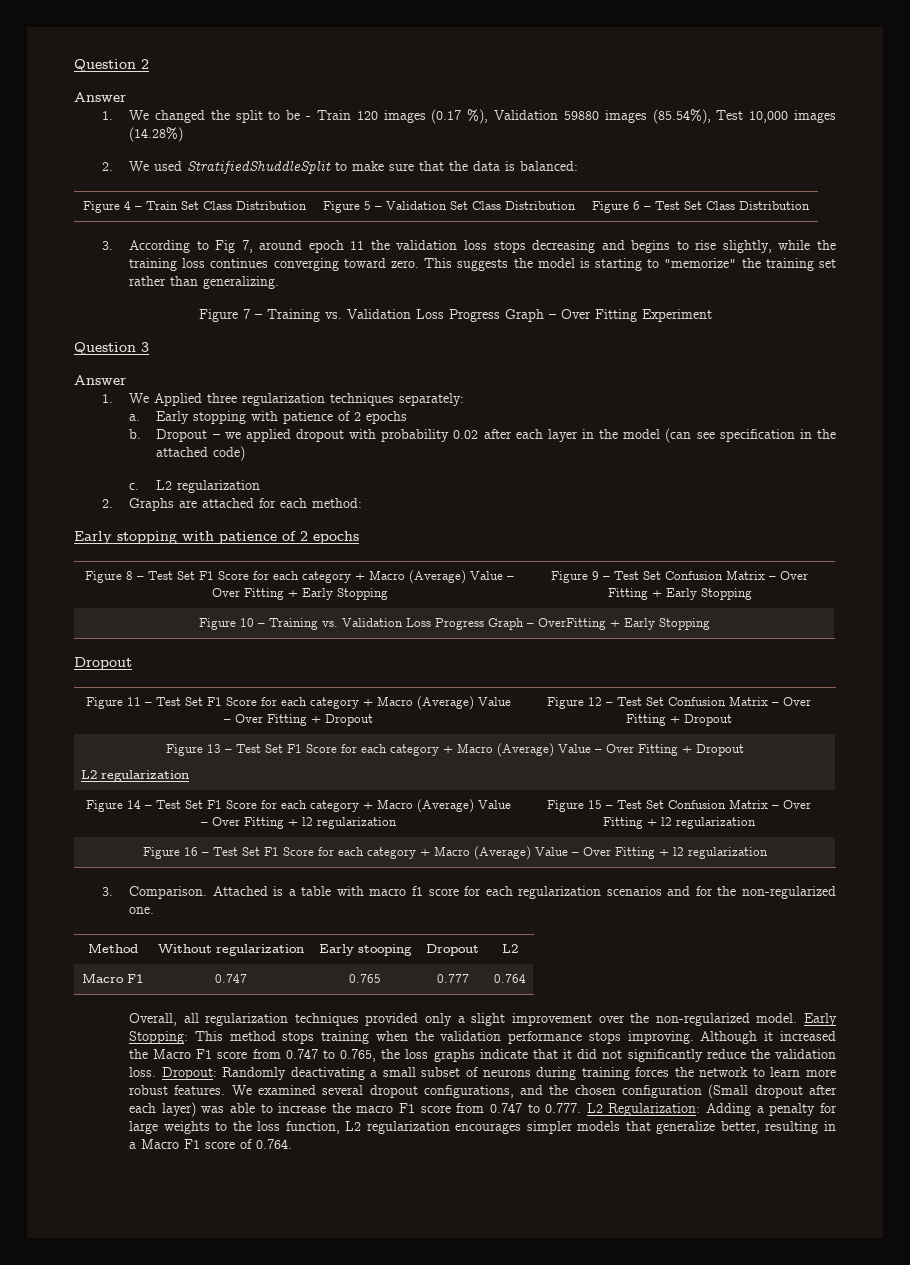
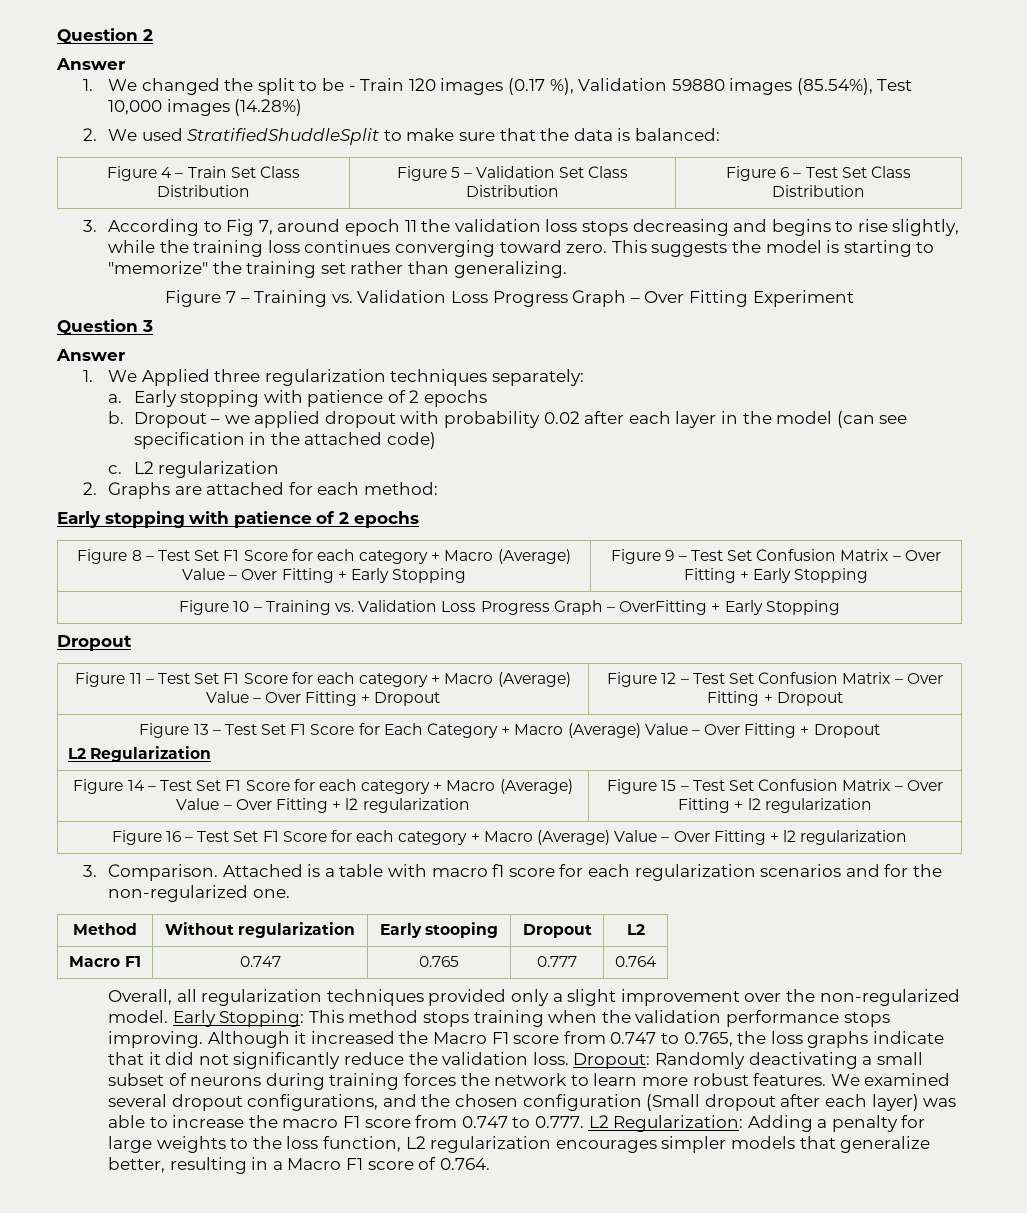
- Figure 13 – Test Set F1 Score for each category + Macro (Average) Value – Over Fitting + Dropout
- L2 regularization
+ Figure 13 – Test Set F1 Score for Each Category + Macro (Average) Value – Over Fitting + Dropout
+ L2 Regularization

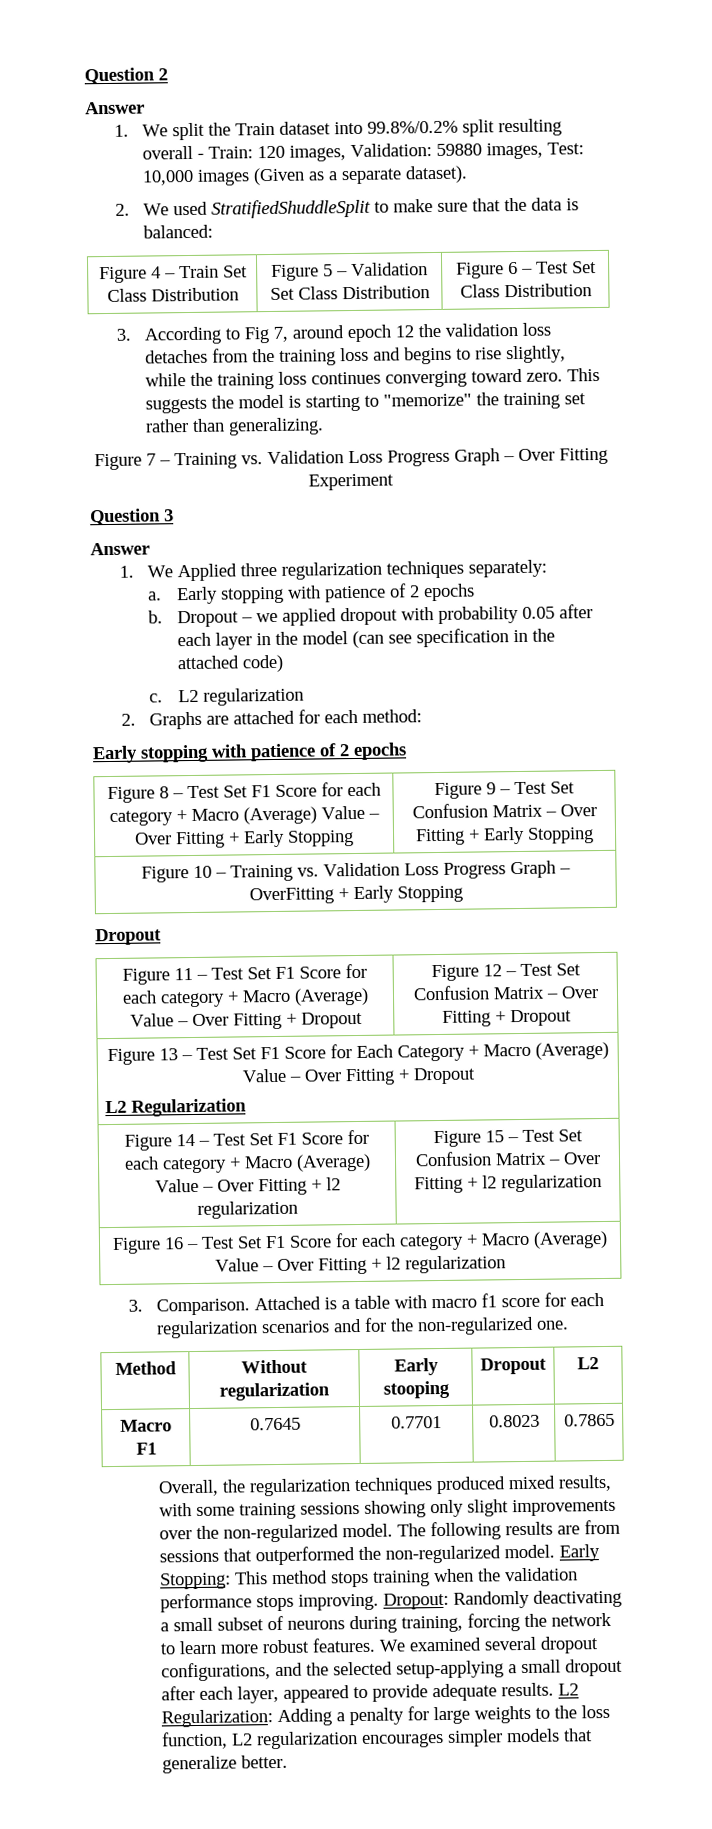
- 1. We changed the split to be - Train 120 images (0.17 %), Validation 59880 images (85.54%), Test 10,000 images (14.28%)
+ 1. We split the Train dataset into 99.8%/0.2% split resulting overall - Train: 120 images, Validation: 59880 images, Test: 10,000 images (Given as a separate dataset).
- 3. According to Fig 7, around epoch 11 the validation loss stops decreasing and begins to rise slightly, while the training loss continues converging toward zero.
+ 3. According to Fig 7, around epoch 12 the validation loss detaches from the training loss and begins to rise slightly, while the training loss continues converging toward zero.
- Dropout – we applied dropout with probability 0.02 after each layer in the model (can see specification in the attached code)
+ Dropout – we applied dropout with probability 0.05 after each layer in the model (can see specification in the attached code)
- Macro F1 | 0.747 | 0.765 | 0.777 | 0.764
+ Macro F1 | 0.7645 | 0.7701 | 0.8023 | 0.7865
- Overall, all regularization techniques provided only a slight improvement over the non-regularized model.
+ Overall, the regularization techniques produced mixed results, with some training sessions showing only slight improvements over the non-regularized model. The following results are from sessions that outperformed the non-regularized model.
- Although it increased the Macro F1 score from 0.747 to 0.765, the loss graphs indicate that it did not significantly reduce the validation loss.
- Dropout: Randomly deactivating a small subset of neurons during training forces the network to learn more robust features.
+ Dropout: Randomly deactivating a small subset of neurons during training, forcing the network to learn more robust features.
- We examined several dropout configurations, and the chosen configuration (Small dropout after each layer) was able to increase the macro F1 score from 0.747 to 0.777. L2 Regularization: Adding a penalty for large weights to the loss function, L2 regularization encourages simpler models that generalize better, resulting in a Macro F1 score of 0.764.
+ We examined several dropout configurations, and the selected setup-applying a small dropout after each layer, appeared to provide adequate results. L2 Regularization: Adding a penalty for large weights to the loss function, L2 regularization encourages simpler models that generalize better.

